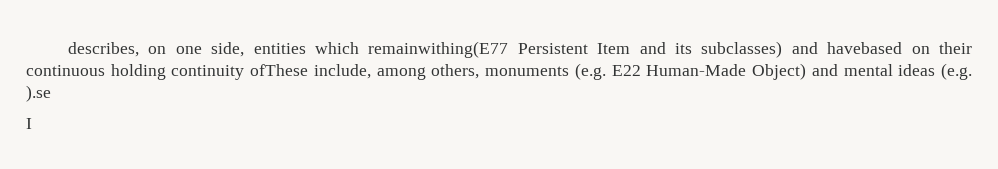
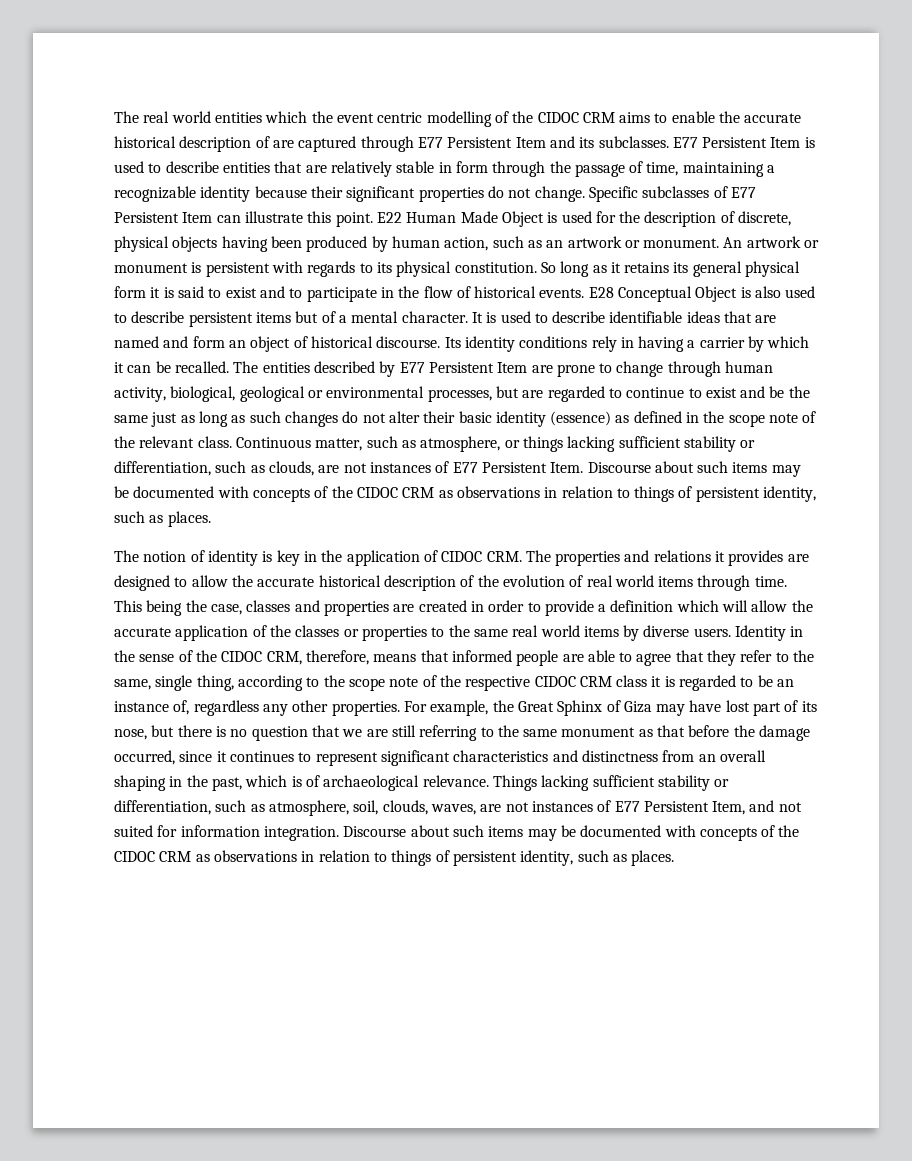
- describes, on one side, entities which remainwithing(E77 Persistent Item and its subclasses) and havebased on their continuous holding continuity ofThese include, among others, monuments (e.g. E22 Human-Made Object) and mental ideas (e.g. ).se
- I
+ The real world entities which the event centric modelling of the CIDOC CRM aims to enable the accurate historical description of are captured through E77 Persistent Item and its subclasses. E77 Persistent Item is used to describe entities that are relatively stable in form through the passage of time, maintaining a recognizable identity because their significant properties do not change. Specific subclasses of E77 Persistent Item can illustrate this point. E22 Human Made Object is used for the description of discrete, physical objects having been produced by human action, such as an artwork or monument. An artwork or monument is persistent with regards to its physical constitution. So long as it retains its general physical form it is said to exist and to participate in the flow of historical events. E28 Conceptual Object is also used to describe persistent items but of a mental character. It is used to describe identifiable ideas that are named and form an object of historical discourse. Its identity conditions rely in having a carrier by which it can be recalled. The entities described by E77 Persistent Item are prone to change through human activity, biological, geological or environmental processes, but are regarded to continue to exist and be the same just as long as such changes do not alter their basic identity (essence) as defined in the scope note of the relevant class. Continuous matter, such as atmosphere, or things lacking sufficient stability or differentiation, such as clouds, are not instances of E77 Persistent Item. Discourse about such items may be documented with concepts of the CIDOC CRM as observations in relation to things of persistent identity, such as places.
+ The notion of identity is key in the application of CIDOC CRM. The properties and relations it provides are designed to allow the accurate historical description of the evolution of real world items through time. This being the case, classes and properties are created in order to provide a definition which will allow the accurate application of the classes or properties to the same real world items by diverse users. Identity in the sense of the CIDOC CRM, therefore, means that informed people are able to agree that they refer to the same, single thing, according to the scope note of the respective CIDOC CRM class it is regarded to be an instance of, regardless any other properties. For example, the Great Sphinx of Giza may have lost part of its nose, but there is no question that we are still referring to the same monument as that before the damage occurred, since it continues to represent significant characteristics and distinctness from an overall shaping in the past, which is of archaeological relevance. Things lacking sufficient stability or differentiation, such as atmosphere, soil, clouds, waves, are not instances of E77 Persistent Item, and not suited for information integration. Discourse about such items may be documented with concepts of the CIDOC CRM as observations in relation to things of persistent identity, such as places.

